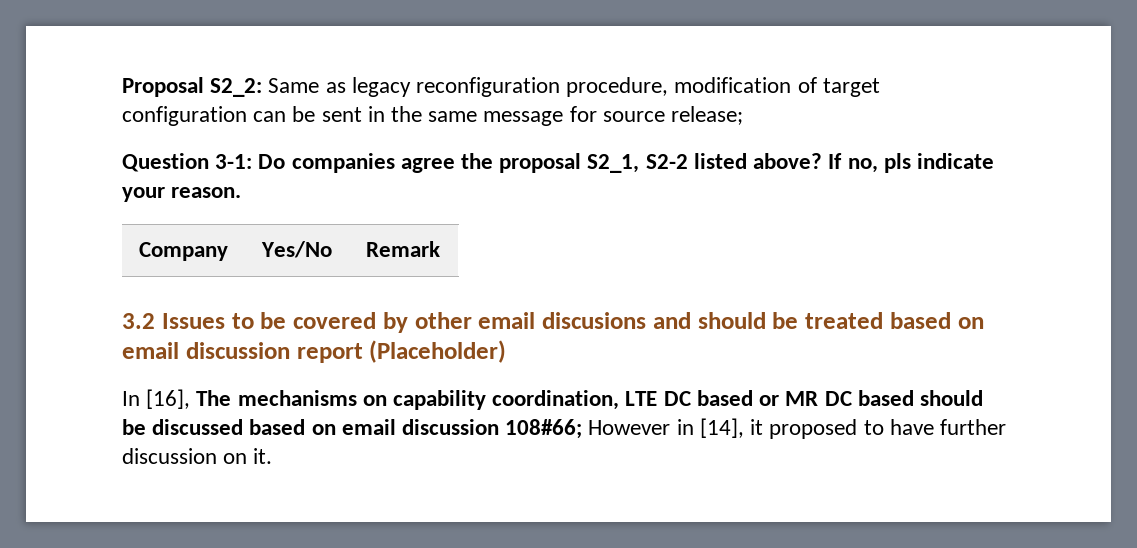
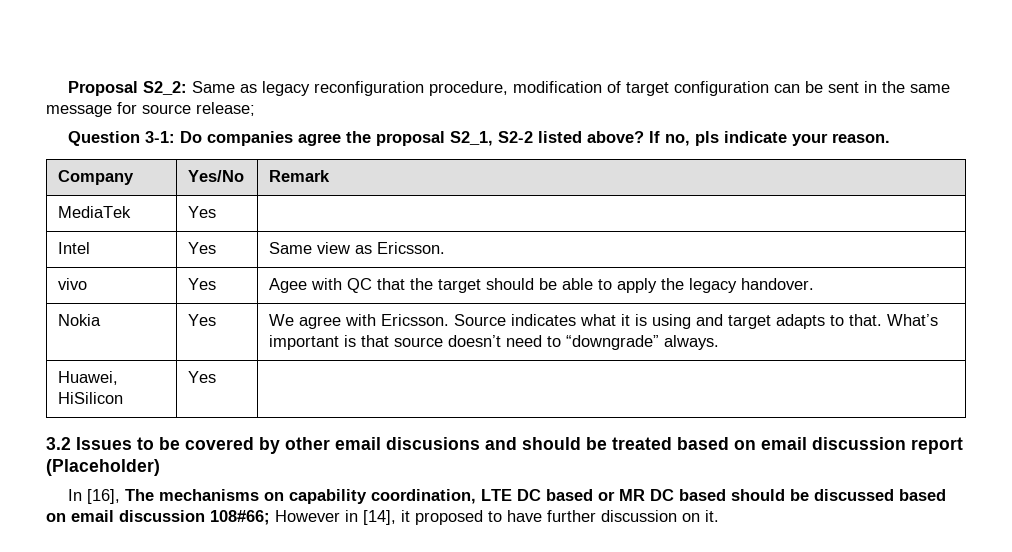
+ MediaTek | Yes |
+ Intel | Yes | Same view as Ericsson.
+ vivo | Yes | Agee with QC that the target should be able to apply the legacy handover.
+ Nokia | Yes | We agree with Ericsson. Source indicates what it is using and target adapts to that. What’s important is that source doesn’t need to “downgrade” always.
+ Huawei, HiSilicon | Yes |

